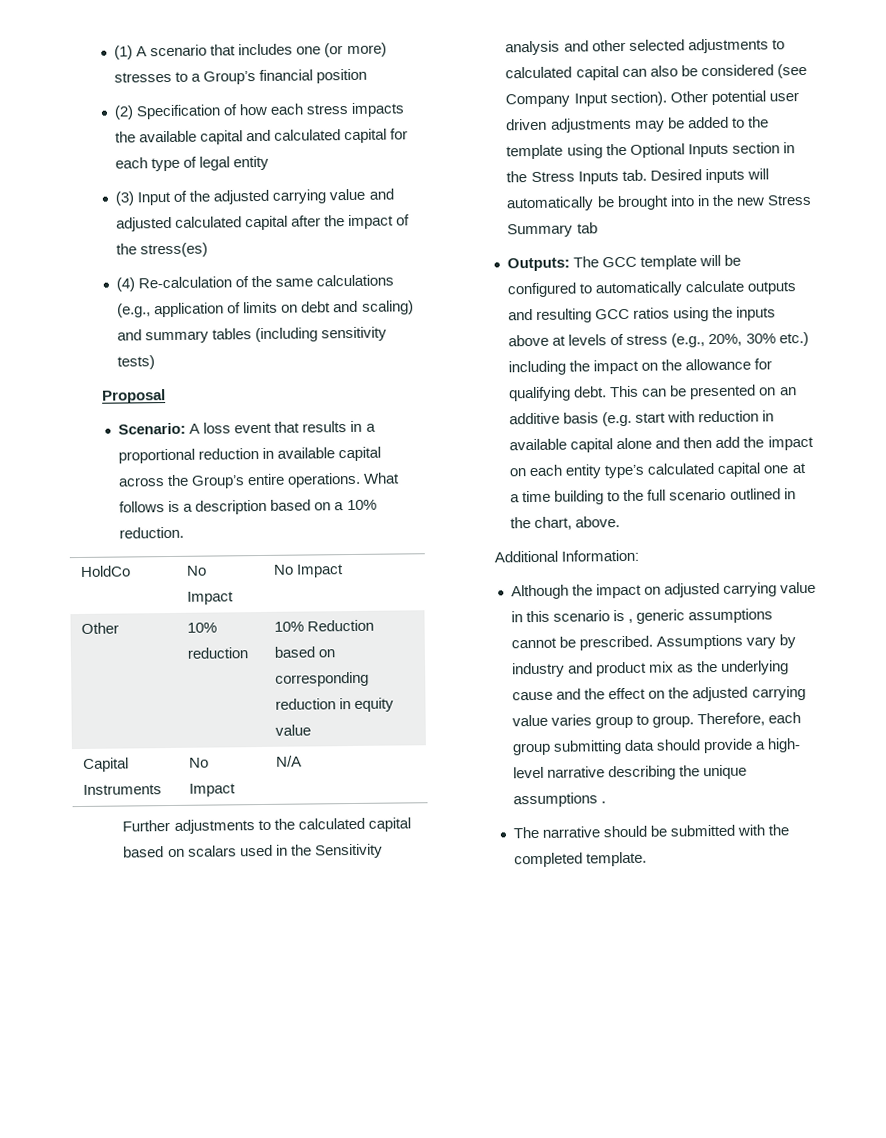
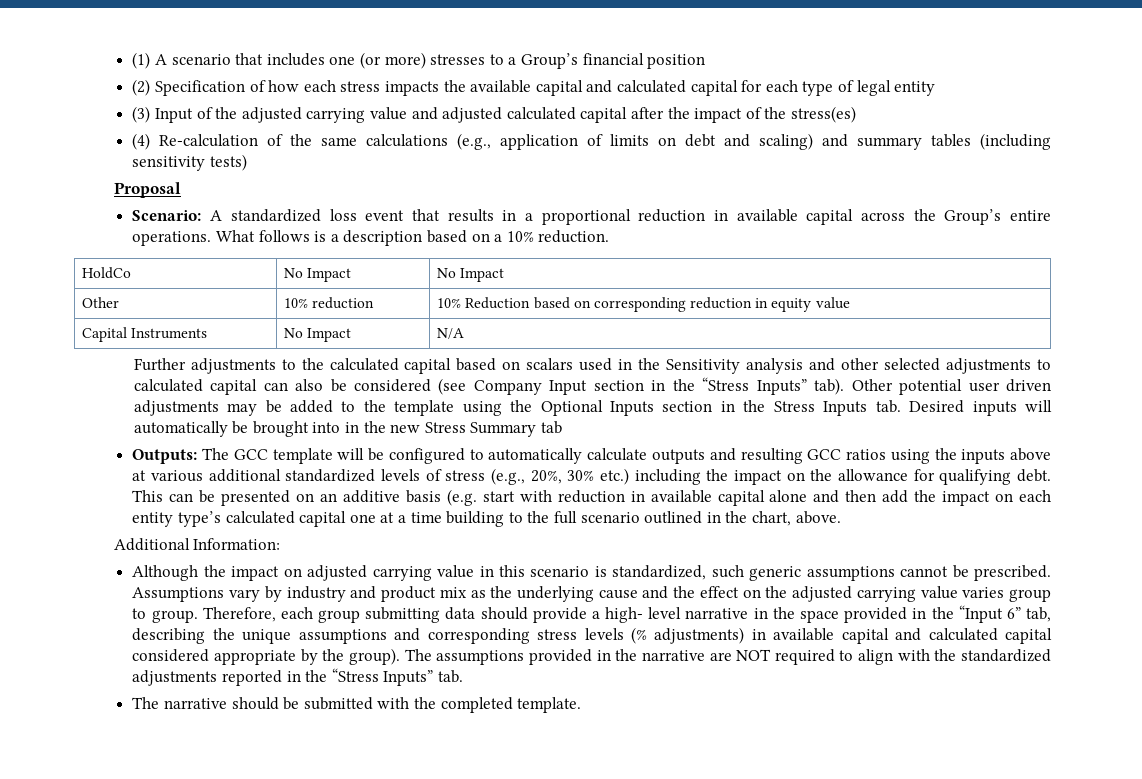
- Scenario: A loss event that results in a proportional reduction in available capital across the Group’s entire operations.
+ Scenario: A standardized loss event that results in a proportional reduction in available capital across the Group’s entire operations.
- Further adjustments to the calculated capital based on scalars used in the Sensitivity analysis and other selected adjustments to calculated capital can also be considered (see Company Input section).
+ Further adjustments to the calculated capital based on scalars used in the Sensitivity analysis and other selected adjustments to calculated capital can also be considered (see Company Input section in the “Stress Inputs” tab).
- Outputs: The GCC template will be configured to automatically calculate outputs and resulting GCC ratios using the inputs above at levels of stress (e.g., 20%, 30% etc.) including the impact on the allowance for qualifying debt.
+ Outputs: The GCC template will be configured to automatically calculate outputs and resulting GCC ratios using the inputs above at various additional standardized levels of stress (e.g., 20%, 30% etc.) including the impact on the allowance for qualifying debt.
- Although the impact on adjusted carrying value in this scenario is , generic assumptions cannot be prescribed.
+ Although the impact on adjusted carrying value in this scenario is standardized, such generic assumptions cannot be prescribed.
- Therefore, each group submitting data should provide a high- level narrative describing the unique assumptions .
+ Therefore, each group submitting data should provide a high- level narrative in the space provided in the “Input 6” tab, describing the unique assumptions and corresponding stress levels (% adjustments) in available capital and calculated capital considered appropriate by the group). The assumptions provided in the narrative are NOT required to align with the standardized adjustments reported in the “Stress Inputs” tab.

